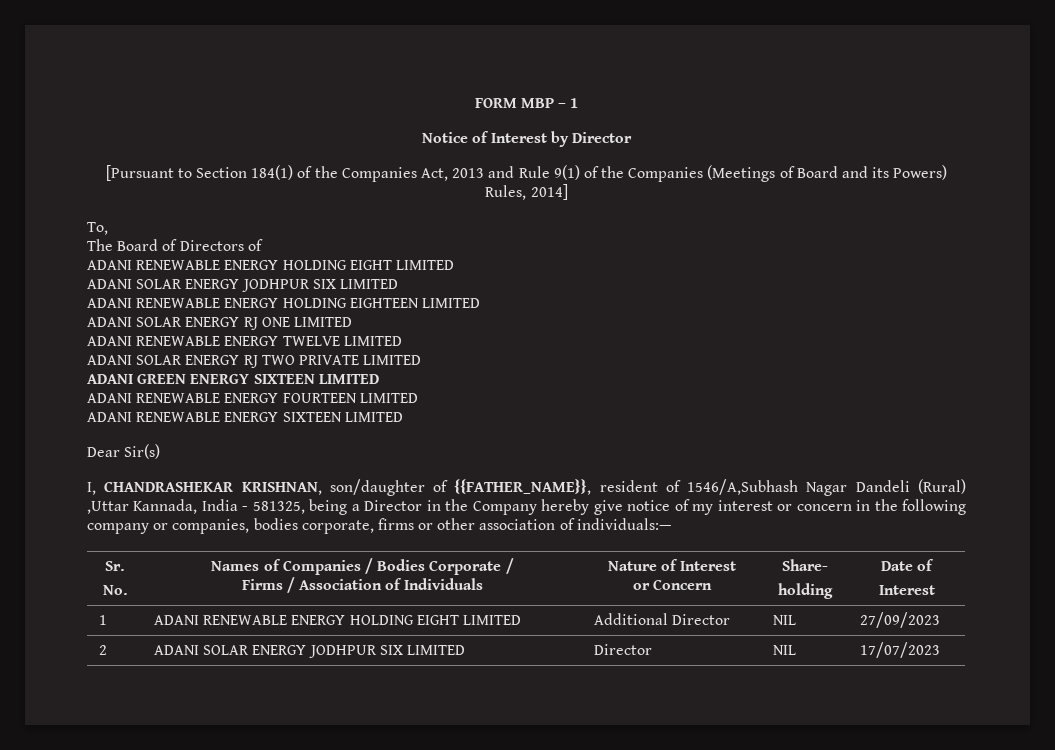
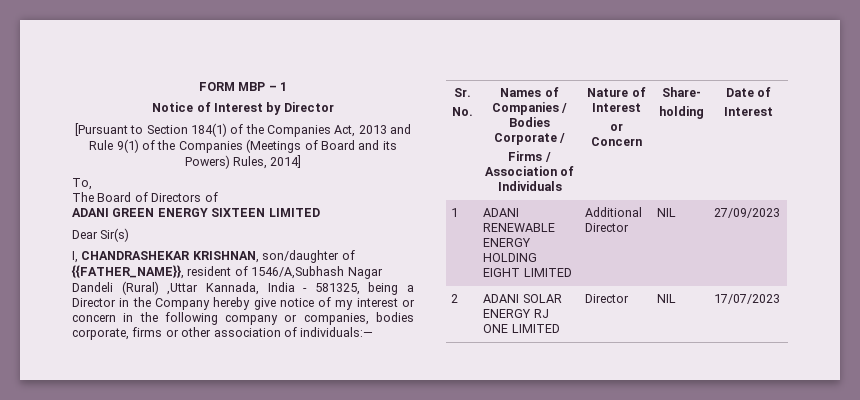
  The Board of Directors of
- ADANI RENEWABLE ENERGY HOLDING EIGHT LIMITED
- ADANI SOLAR ENERGY JODHPUR SIX LIMITED
- ADANI RENEWABLE ENERGY HOLDING EIGHTEEN LIMITED
- ADANI SOLAR ENERGY RJ ONE LIMITED
- ADANI RENEWABLE ENERGY TWELVE LIMITED
- ADANI SOLAR ENERGY RJ TWO PRIVATE LIMITED
- ADANI RENEWABLE ENERGY FOURTEEN LIMITED
- ADANI RENEWABLE ENERGY SIXTEEN LIMITED
- 2 | ADANI SOLAR ENERGY JODHPUR SIX LIMITED | Director | NIL | 17/07/2023
+ 2 | ADANI SOLAR ENERGY RJ ONE LIMITED | Director | NIL | 17/07/2023

